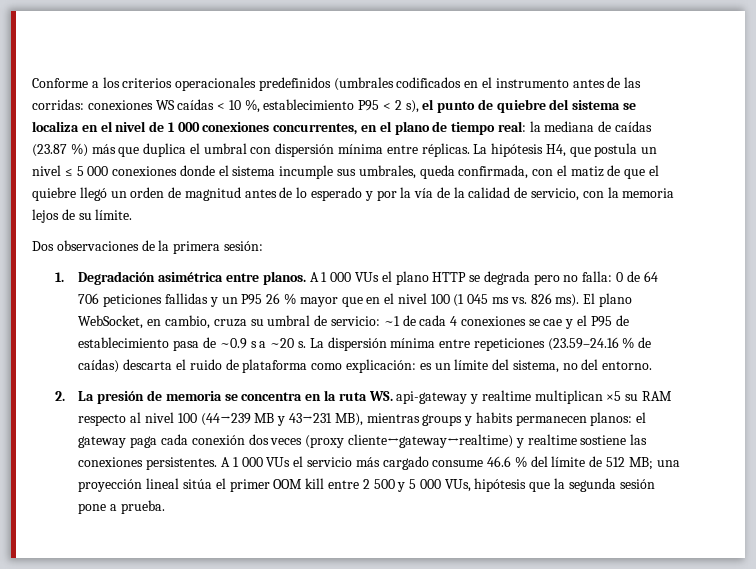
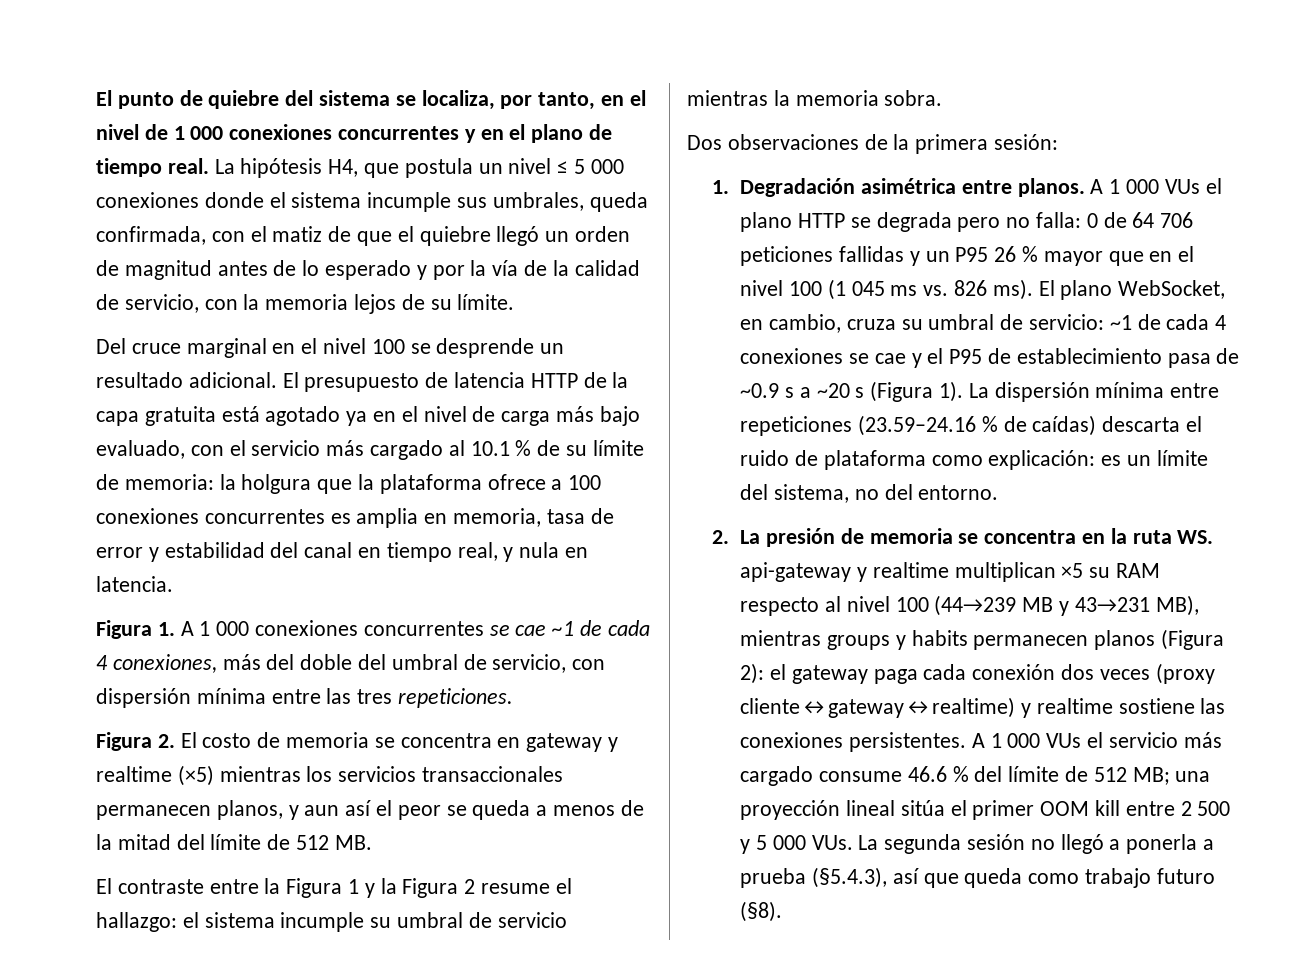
- Conforme a los criterios operacionales predefinidos (umbrales codificados en el instrumento antes de las corridas: conexiones WS caídas < 10 %, establecimiento P95 < 2 s), el punto de quiebre del sistema se localiza en el nivel de 1 000 conexiones concurrentes, en el plano de tiempo real: la mediana de caídas (23.87 %) más que duplica el umbral con dispersión mínima entre réplicas.
+ El punto de quiebre del sistema se localiza, por tanto, en el nivel de 1 000 conexiones concurrentes y en el plano de tiempo real.
+ Del cruce marginal en el nivel 100 se desprende un resultado adicional. El presupuesto de latencia HTTP de la capa gratuita está agotado ya en el nivel de carga más bajo evaluado, con el servicio más cargado al 10.1 % de su límite de memoria: la holgura que la plataforma ofrece a 100 conexiones concurrentes es amplia en memoria, tasa de error y estabilidad del canal en tiempo real, y nula en latencia.
+ Figura 1. A 1 000 conexiones concurrentes se cae ~1 de cada 4 conexiones, más del doble del umbral de servicio, con dispersión mínima entre las tres repeticiones.
+ Figura 2. El costo de memoria se concentra en gateway y realtime (×5) mientras los servicios transaccionales permanecen planos, y aun así el peor se queda a menos de la mitad del límite de 512 MB.
+ El contraste entre la Figura 1 y la Figura 2 resume el hallazgo: el sistema incumple su umbral de servicio mientras la memoria sobra.
- El plano WebSocket, en cambio, cruza su umbral de servicio: ~1 de cada 4 conexiones se cae y el P95 de establecimiento pasa de ~0.9 s a ~20 s.
+ El plano WebSocket, en cambio, cruza su umbral de servicio: ~1 de cada 4 conexiones se cae y el P95 de establecimiento pasa de ~0.9 s a ~20 s (Figura 1).
- 2. La presión de memoria se concentra en la ruta WS. api-gateway y realtime multiplican ×5 su RAM respecto al nivel 100 (44→239 MB y 43→231 MB), mientras groups y habits permanecen planos: el gateway paga cada conexión dos veces (proxy cliente↔gateway↔realtime) y realtime sostiene las conexiones persistentes.
+ 2. La presión de memoria se concentra en la ruta WS. api-gateway y realtime multiplican ×5 su RAM respecto al nivel 100 (44→239 MB y 43→231 MB), mientras groups y habits permanecen planos (Figura 2): el gateway paga cada conexión dos veces (proxy cliente↔gateway↔realtime) y realtime sostiene las conexiones persistentes.
- A 1 000 VUs el servicio más cargado consume 46.6 % del límite de 512 MB; una proyección lineal sitúa el primer OOM kill entre 2 500 y 5 000 VUs, hipótesis que la segunda sesión pone a prueba.
+ A 1 000 VUs el servicio más cargado consume 46.6 % del límite de 512 MB; una proyección lineal sitúa el primer OOM kill entre 2 500 y 5 000 VUs. La segunda sesión no llegó a ponerla a prueba (§5.4.3), así que queda como trabajo futuro (§8).

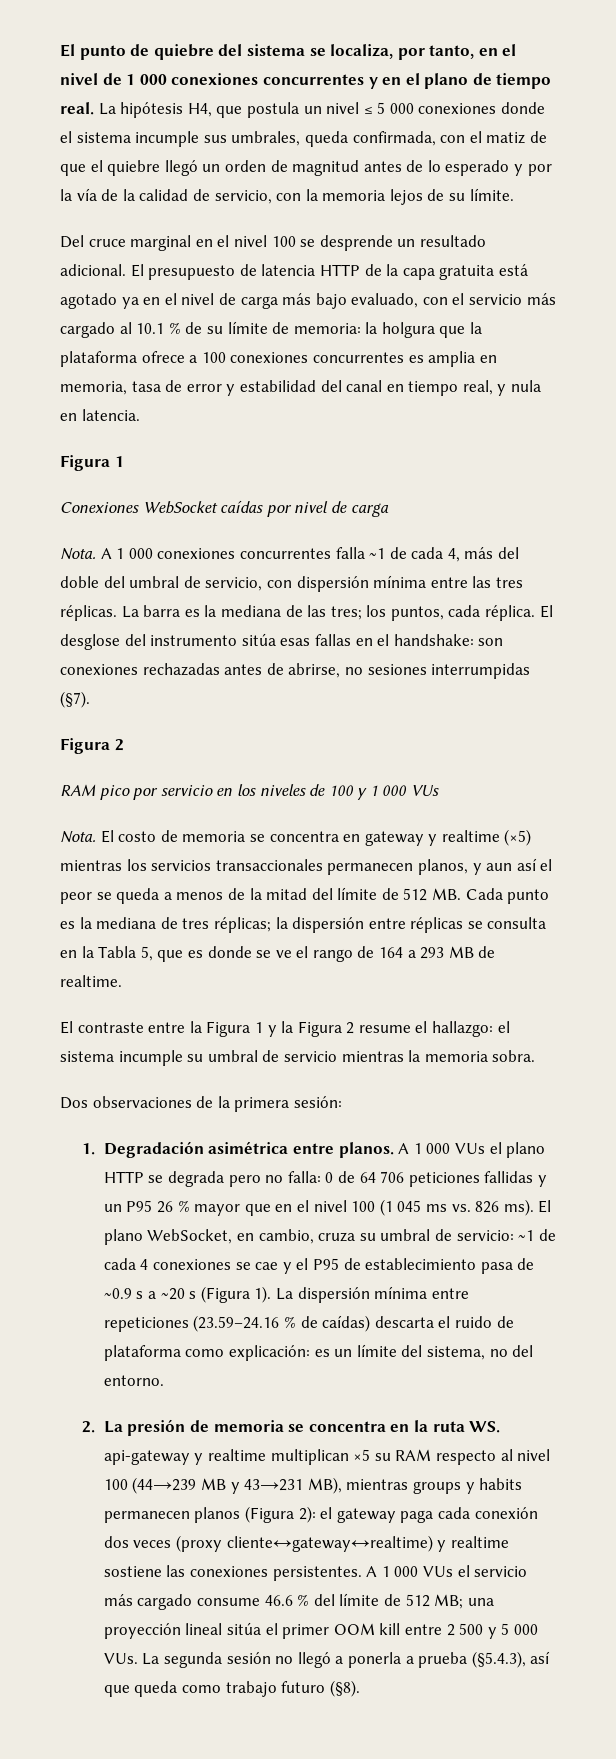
  la holgura que la plataforma ofrece a 100 conexiones concurrentes es amplia en memoria, tasa de error y estabilidad del canal en tiempo real, y nula en latencia.
- Figura 1. A 1 000 conexiones concurrentes se cae ~1 de cada 4 conexiones, más del doble del umbral de servicio, con dispersión mínima entre las tres repeticiones.
- Figura 2. El costo de memoria se concentra en gateway y realtime (×5) mientras los servicios transaccionales permanecen planos, y aun así el peor se queda a menos de la mitad del límite de 512 MB.
+ Figura 1
+ Conexiones WebSocket caídas por nivel de carga
+ Nota. A 1 000 conexiones concurrentes falla ~1 de cada 4, más del doble del umbral de servicio, con dispersión mínima entre las tres réplicas. La barra es la mediana de las tres; los puntos, cada réplica. El desglose del instrumento sitúa esas fallas en el handshake: son conexiones rechazadas antes de abrirse, no sesiones interrumpidas (§7).
+ Figura 2
+ RAM pico por servicio en los niveles de 100 y 1 000 VUs
+ Nota. El costo de memoria se concentra en gateway y realtime (×5) mientras los servicios transaccionales permanecen planos, y aun así el peor se queda a menos de la mitad del límite de 512 MB. Cada punto es la mediana de tres réplicas; la dispersión entre réplicas se consulta en la Tabla 5, que es donde se ve el rango de 164 a 293 MB de realtime.

